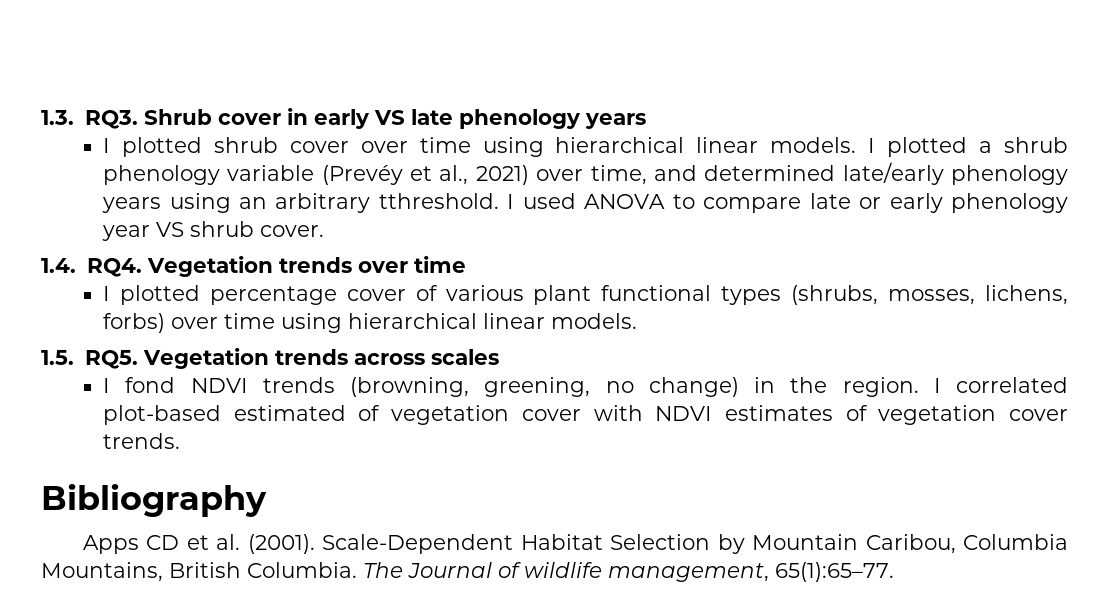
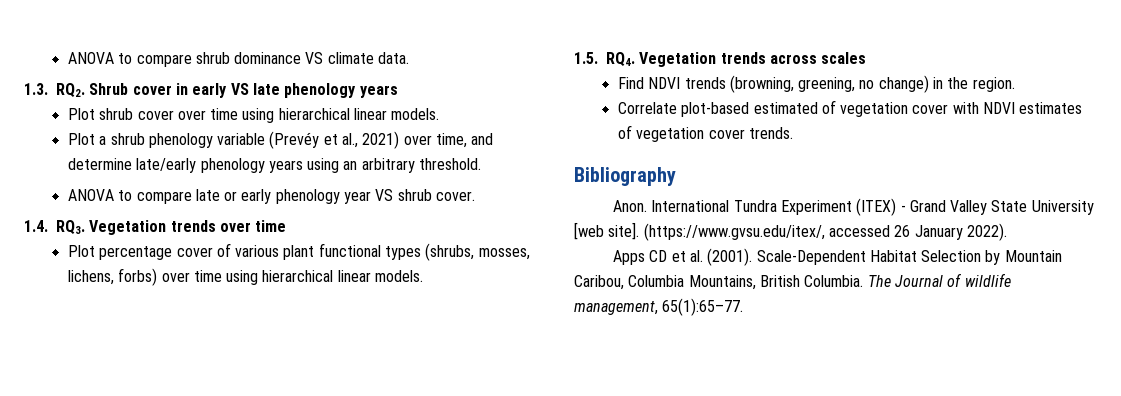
- 1.3. RQ3. Shrub cover in early VS late phenology years
+ ANOVA to compare shrub dominance VS climate data.
+ 1.3. RQ2. Shrub cover in early VS late phenology years
- I plotted shrub cover over time using hierarchical linear models. I plotted a shrub phenology variable (Prevéy et al., 2021) over time, and determined late/early phenology years using an arbitrary tthreshold. I used ANOVA to compare late or early phenology year VS shrub cover.
+ Plot shrub cover over time using hierarchical linear models.
+ Plot a shrub phenology variable (Prevéy et al., 2021) over time, and determine late/early phenology years using an arbitrary threshold.
+ ANOVA to compare late or early phenology year VS shrub cover.
- 1.4. RQ4. Vegetation trends over time
+ 1.4. RQ3. Vegetation trends over time
- I plotted percentage cover of various plant functional types (shrubs, mosses, lichens, forbs) over time using hierarchical linear models.
+ Plot percentage cover of various plant functional types (shrubs, mosses, lichens, forbs) over time using hierarchical linear models.
- 1.5. RQ5. Vegetation trends across scales
+ 1.5. RQ4. Vegetation trends across scales
- I fond NDVI trends (browning, greening, no change) in the region. I correlated plot-based estimated of vegetation cover with NDVI estimates of vegetation cover trends.
+ Find NDVI trends (browning, greening, no change) in the region.
+ Correlate plot-based estimated of vegetation cover with NDVI estimates of vegetation cover trends.
+ Anon. International Tundra Experiment (ITEX) - Grand Valley State University [web site]. (https://www.gvsu.edu/itex/, accessed 26 January 2022).

